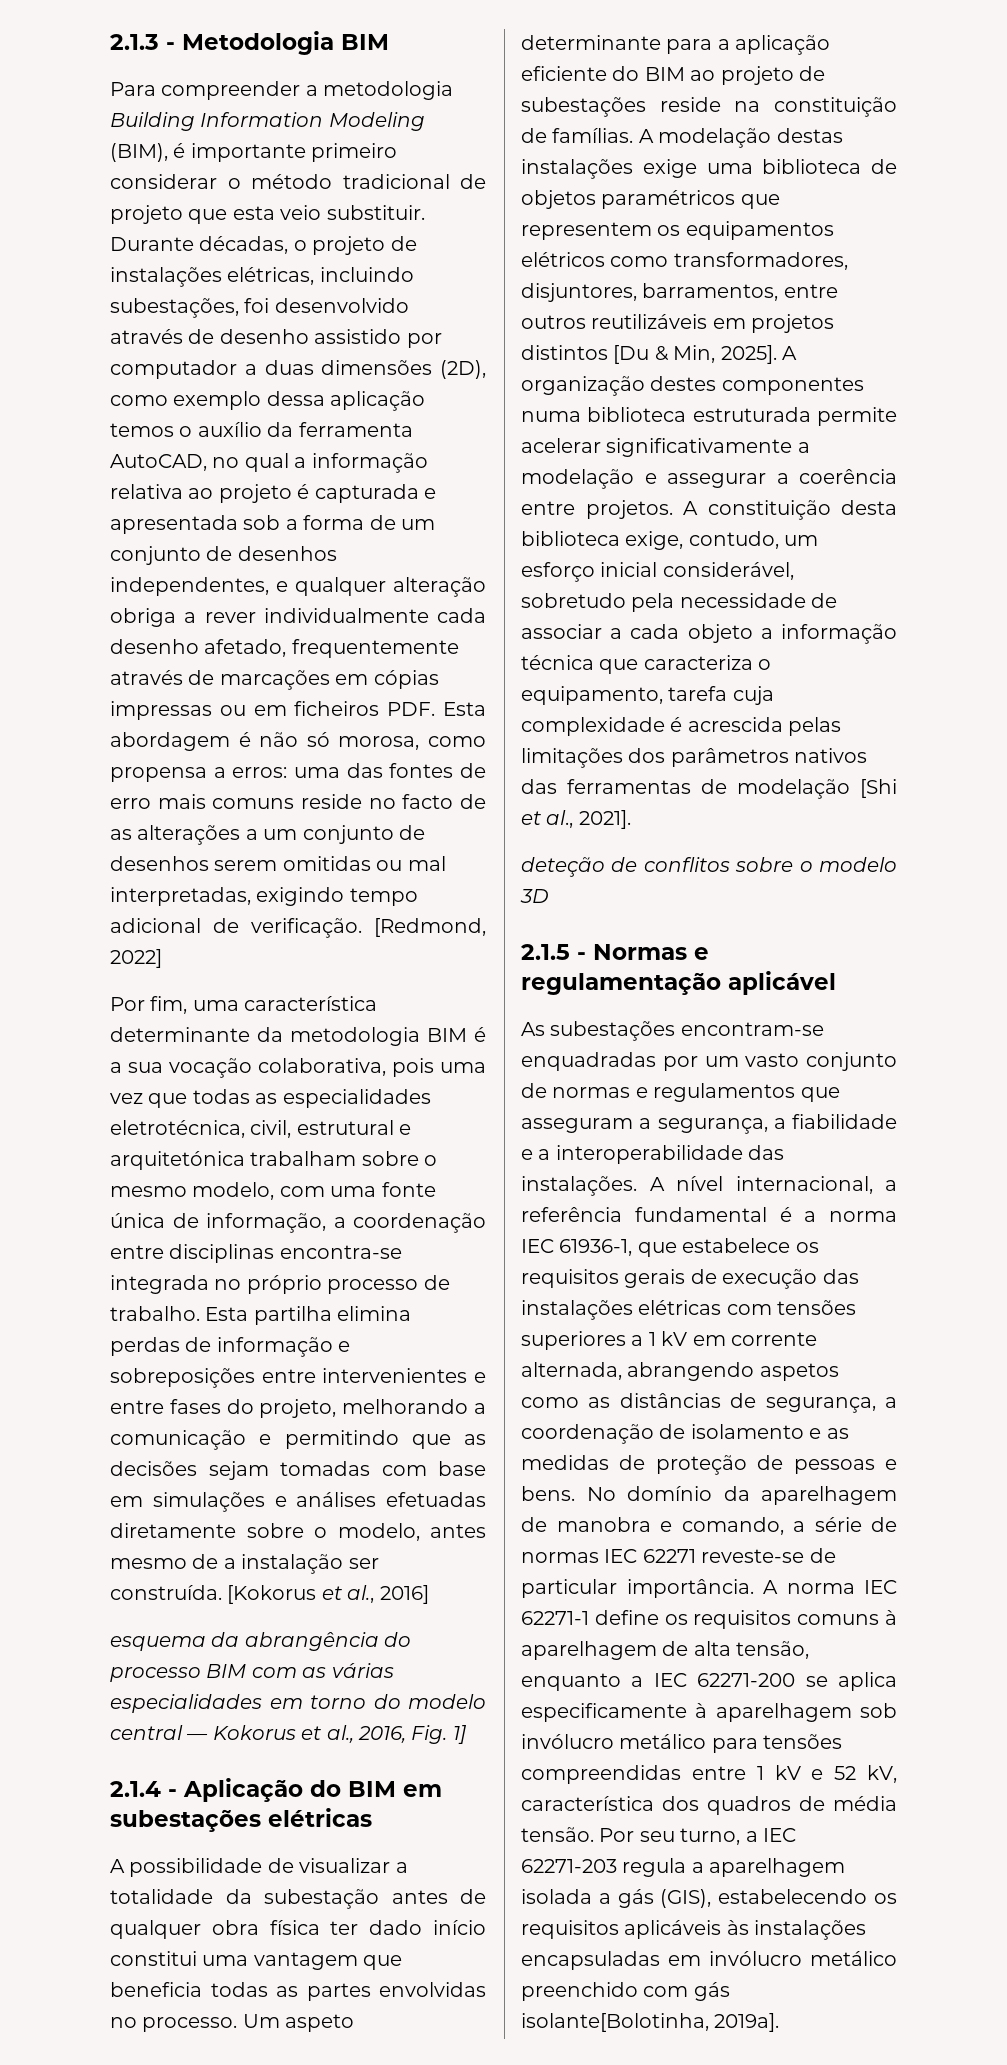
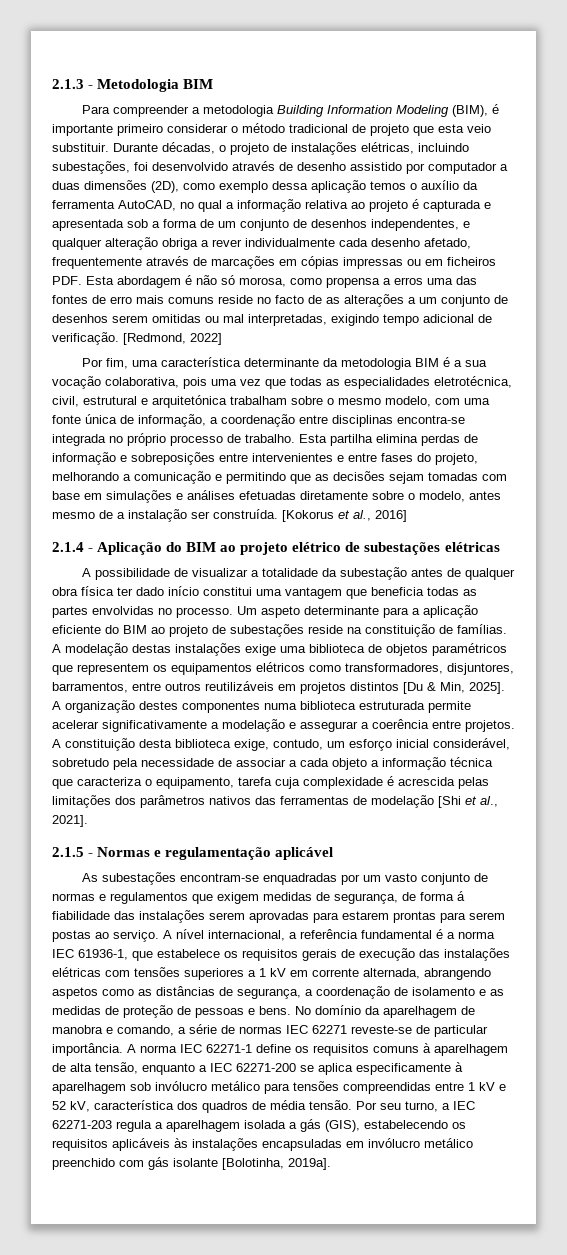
- Durante décadas, o projeto de instalações elétricas, incluindo subestações, foi desenvolvido através de desenho assistido por computador a duas dimensões (2D), como exemplo dessa aplicação temos o auxílio da ferramenta AutoCAD, no qual a informação relativa ao projeto é capturada e apresentada sob a forma de um conjunto de desenhos independentes, e qualquer alteração obriga a rever individualmente cada desenho afetado, frequentemente através de marcações em cópias impressas ou em ficheiros PDF. Esta abordagem é não só morosa, como propensa a erros: uma das fontes de erro mais comuns reside no facto de as alterações a um conjunto de desenhos serem omitidas ou mal interpretadas, exigindo tempo adicional de verificação.
+ Durante décadas, o projeto de instalações elétricas, incluindo subestações, foi desenvolvido através de desenho assistido por computador a duas dimensões (2D), como exemplo dessa aplicação temos o auxílio da ferramenta AutoCAD, no qual a informação relativa ao projeto é capturada e apresentada sob a forma de um conjunto de desenhos independentes, e qualquer alteração obriga a rever individualmente cada desenho afetado, frequentemente através de marcações em cópias impressas ou em ficheiros PDF. Esta abordagem é não só morosa, como propensa a erros uma das fontes de erro mais comuns reside no facto de as alterações a um conjunto de desenhos serem omitidas ou mal interpretadas, exigindo tempo adicional de verificação.
- esquema da abrangência do processo BIM com as várias especialidades em torno do modelo central — Kokorus et al., 2016, Fig. 1]
- 2.1.4 - Aplicação do BIM em subestações elétricas
+ 2.1.4 - Aplicação do BIM ao projeto elétrico de subestações elétricas
- deteção de conflitos sobre o modelo 3D
- As subestações encontram-se enquadradas por um vasto conjunto de normas e regulamentos que asseguram a segurança, a fiabilidade e a interoperabilidade das instalações.
+ As subestações encontram-se enquadradas por um vasto conjunto de normas e regulamentos que exigem medidas de segurança, de forma á fiabilidade das instalações serem aprovadas para estarem prontas para serem postas ao serviço.
- Por seu turno, a IEC 62271-203 regula a aparelhagem isolada a gás (GIS), estabelecendo os requisitos aplicáveis às instalações encapsuladas em invólucro metálico preenchido com gás isolante[Bolotinha, 2019a].
+ Por seu turno, a IEC 62271-203 regula a aparelhagem isolada a gás (GIS), estabelecendo os requisitos aplicáveis às instalações encapsuladas em invólucro metálico preenchido com gás isolante [Bolotinha, 2019a].

